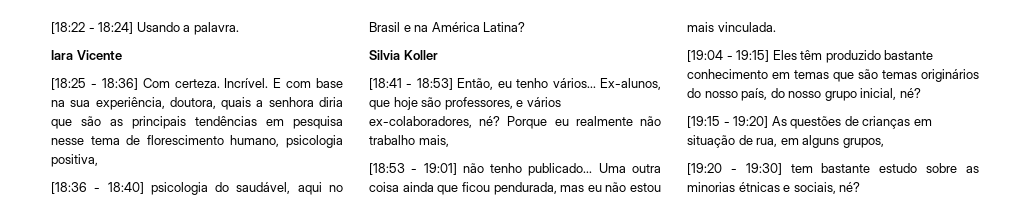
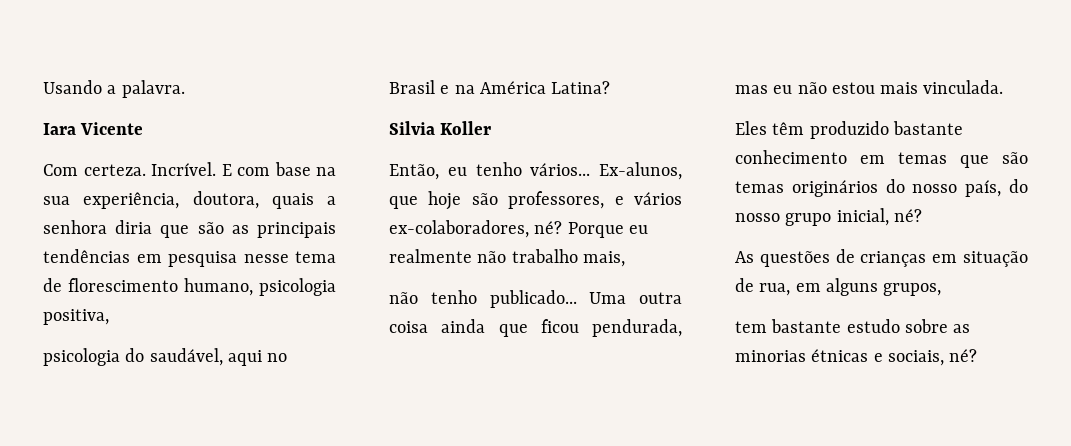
- [18:22 - 18:24] Usando a palavra.
+ Usando a palavra.
- [18:25 - 18:36] Com certeza.
+ Com certeza.
- [18:36 - 18:40] psicologia do saudável, aqui no Brasil e na América Latina?
+ psicologia do saudável, aqui no Brasil e na América Latina?
- [18:41 - 18:53] Então, eu tenho vários...
+ Então, eu tenho vários...
- [18:53 - 19:01] não tenho publicado...
+ não tenho publicado...
- [19:04 - 19:15] Eles têm produzido bastante conhecimento em temas que são temas originários do nosso país, do nosso grupo inicial, né?
+ Eles têm produzido bastante conhecimento em temas que são temas originários do nosso país, do nosso grupo inicial, né?
- [19:15 - 19:20] As questões de crianças em situação de rua, em alguns grupos,
+ As questões de crianças em situação de rua, em alguns grupos,
- [19:20 - 19:30] tem bastante estudo sobre as minorias étnicas e sociais, né?
+ tem bastante estudo sobre as minorias étnicas e sociais, né?

